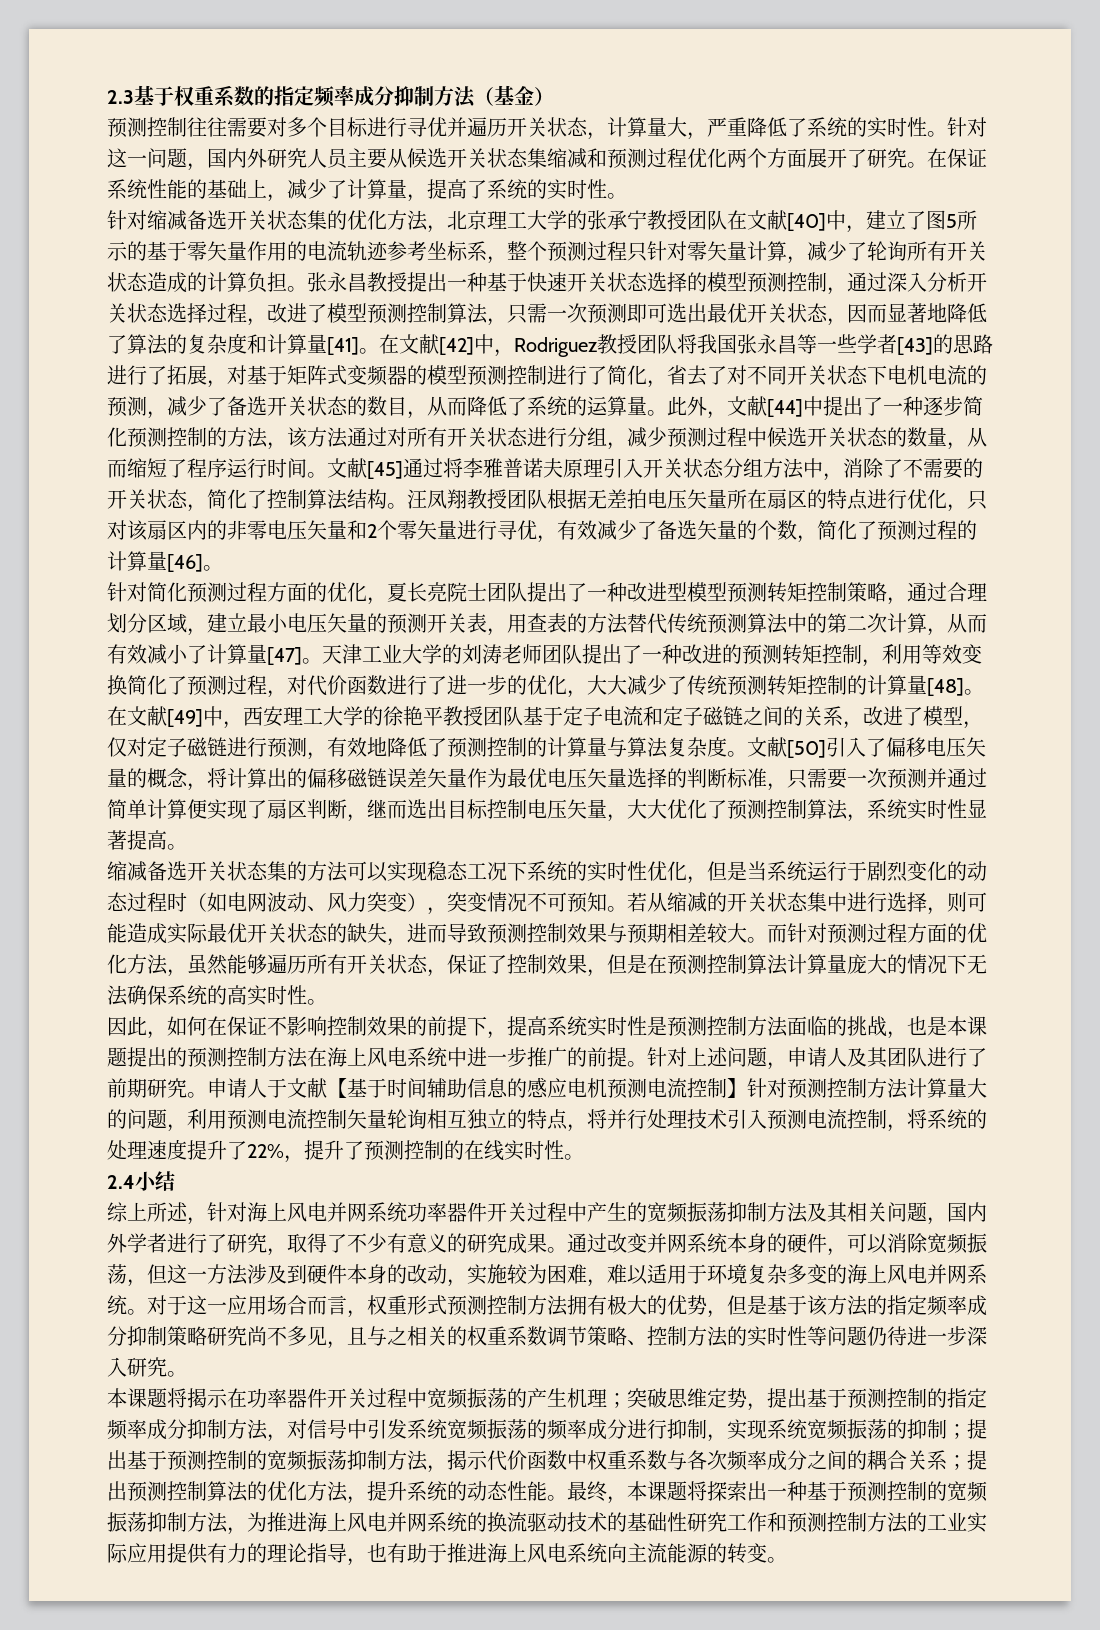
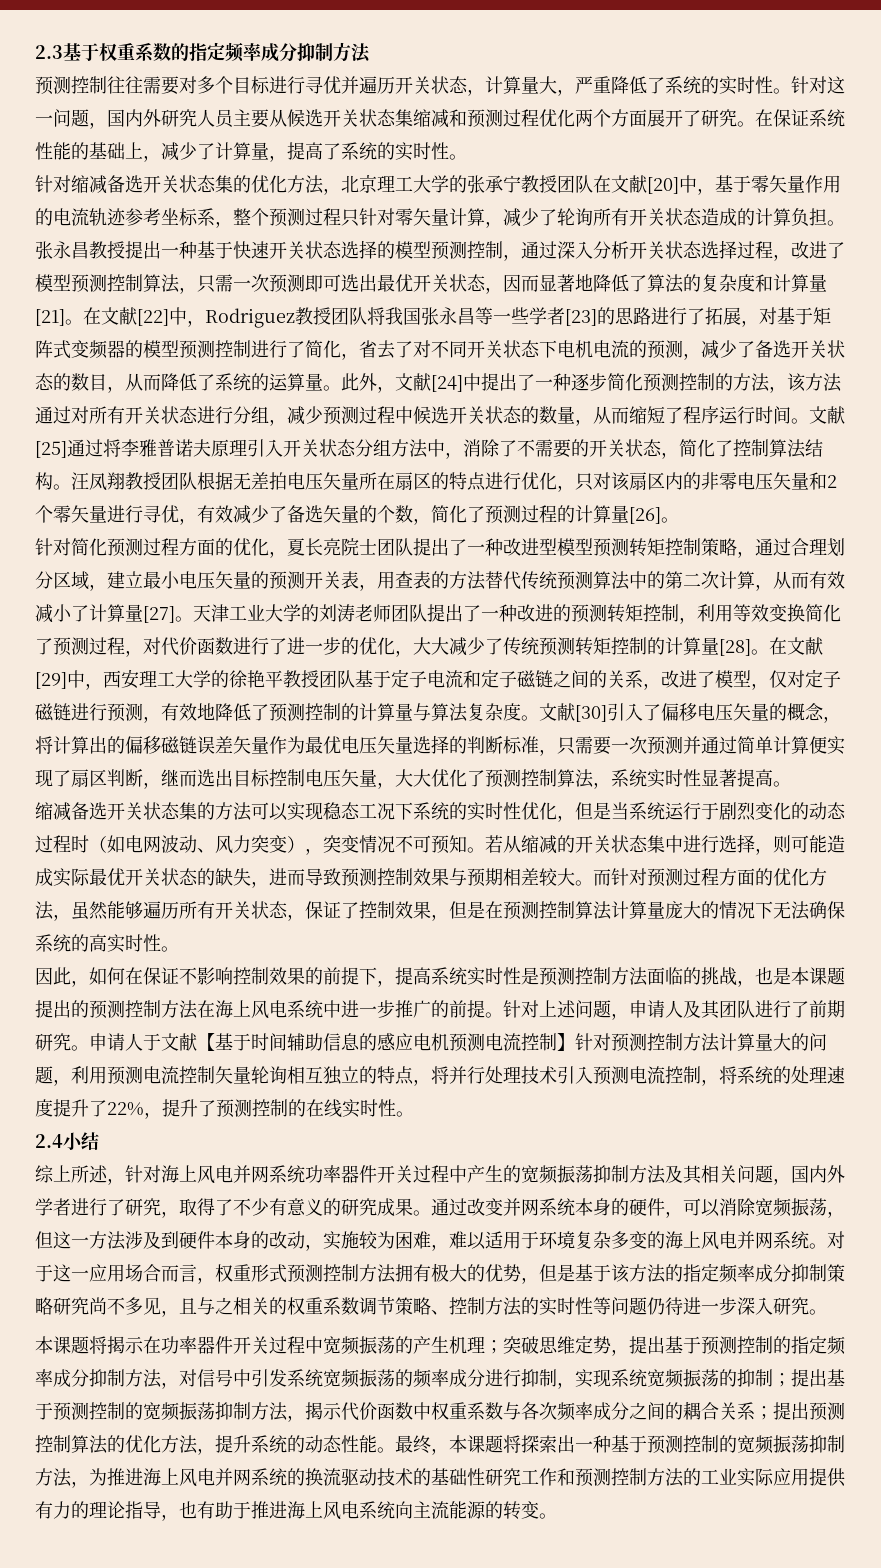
- 2.3基于权重系数的指定频率成分抑制方法（基金）
+ 2.3基于权重系数的指定频率成分抑制方法
- 针对缩减备选开关状态集的优化方法，北京理工大学的张承宁教授团队在文献[40]中，建立了图5所示的基于零矢量作用的电流轨迹参考坐标系，整个预测过程只针对零矢量计算，减少了轮询所有开关状态造成的计算负担。
+ 针对缩减备选开关状态集的优化方法，北京理工大学的张承宁教授团队在文献[20]中，基于零矢量作用的电流轨迹参考坐标系，整个预测过程只针对零矢量计算，减少了轮询所有开关状态造成的计算负担。
- 张永昌教授提出一种基于快速开关状态选择的模型预测控制，通过深入分析开关状态选择过程，改进了模型预测控制算法，只需一次预测即可选出最优开关状态，因而显著地降低了算法的复杂度和计算量[41]。在文献[42]中，Rodriguez教授团队将我国张永昌等一些学者[43]的思路进行了拓展，对基于矩阵式变频器的模型预测控制进行了简化，省去了对不同开关状态下电机电流的预测，减少了备选开关状态的数目，从而降低了系统的运算量。
+ 张永昌教授提出一种基于快速开关状态选择的模型预测控制，通过深入分析开关状态选择过程，改进了模型预测控制算法，只需一次预测即可选出最优开关状态，因而显著地降低了算法的复杂度和计算量[21]。在文献[22]中，Rodriguez教授团队将我国张永昌等一些学者[23]的思路进行了拓展，对基于矩阵式变频器的模型预测控制进行了简化，省去了对不同开关状态下电机电流的预测，减少了备选开关状态的数目，从而降低了系统的运算量。
- 此外，文献[44]中提出了一种逐步简化预测控制的方法，该方法通过对所有开关状态进行分组，减少预测过程中候选开关状态的数量，从而缩短了程序运行时间。
+ 此外，文献[24]中提出了一种逐步简化预测控制的方法，该方法通过对所有开关状态进行分组，减少预测过程中候选开关状态的数量，从而缩短了程序运行时间。
- 文献[45]通过将李雅普诺夫原理引入开关状态分组方法中，消除了不需要的开关状态，简化了控制算法结构。
+ 文献[25]通过将李雅普诺夫原理引入开关状态分组方法中，消除了不需要的开关状态，简化了控制算法结构。
- 汪凤翔教授团队根据无差拍电压矢量所在扇区的特点进行优化，只对该扇区内的非零电压矢量和2个零矢量进行寻优，有效减少了备选矢量的个数，简化了预测过程的计算量[46]。
+ 汪凤翔教授团队根据无差拍电压矢量所在扇区的特点进行优化，只对该扇区内的非零电压矢量和2个零矢量进行寻优，有效减少了备选矢量的个数，简化了预测过程的计算量[26]。
- 针对简化预测过程方面的优化，夏长亮院士团队提出了一种改进型模型预测转矩控制策略，通过合理划分区域，建立最小电压矢量的预测开关表，用查表的方法替代传统预测算法中的第二次计算，从而有效减小了计算量[47]。
+ 针对简化预测过程方面的优化，夏长亮院士团队提出了一种改进型模型预测转矩控制策略，通过合理划分区域，建立最小电压矢量的预测开关表，用查表的方法替代传统预测算法中的第二次计算，从而有效减小了计算量[27]。
- 天津工业大学的刘涛老师团队提出了一种改进的预测转矩控制，利用等效变换简化了预测过程，对代价函数进行了进一步的优化，大大减少了传统预测转矩控制的计算量[48]。在文献[49]中，西安理工大学的徐艳平教授团队基于定子电流和定子磁链之间的关系，改进了模型，仅对定子磁链进行预测，有效地降低了预测控制的计算量与算法复杂度。
+ 天津工业大学的刘涛老师团队提出了一种改进的预测转矩控制，利用等效变换简化了预测过程，对代价函数进行了进一步的优化，大大减少了传统预测转矩控制的计算量[28]。在文献[29]中，西安理工大学的徐艳平教授团队基于定子电流和定子磁链之间的关系，改进了模型，仅对定子磁链进行预测，有效地降低了预测控制的计算量与算法复杂度。
- 文献[50]引入了偏移电压矢量的概念，将计算出的偏移磁链误差矢量作为最优电压矢量选择的判断标准，只需要一次预测并通过简单计算便实现了扇区判断，继而选出目标控制电压矢量，大大优化了预测控制算法，系统实时性显著提高。
+ 文献[30]引入了偏移电压矢量的概念，将计算出的偏移磁链误差矢量作为最优电压矢量选择的判断标准，只需要一次预测并通过简单计算便实现了扇区判断，继而选出目标控制电压矢量，大大优化了预测控制算法，系统实时性显著提高。

